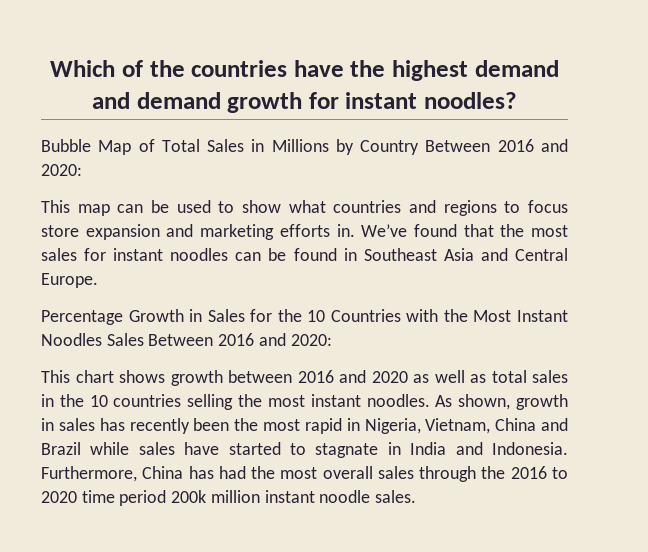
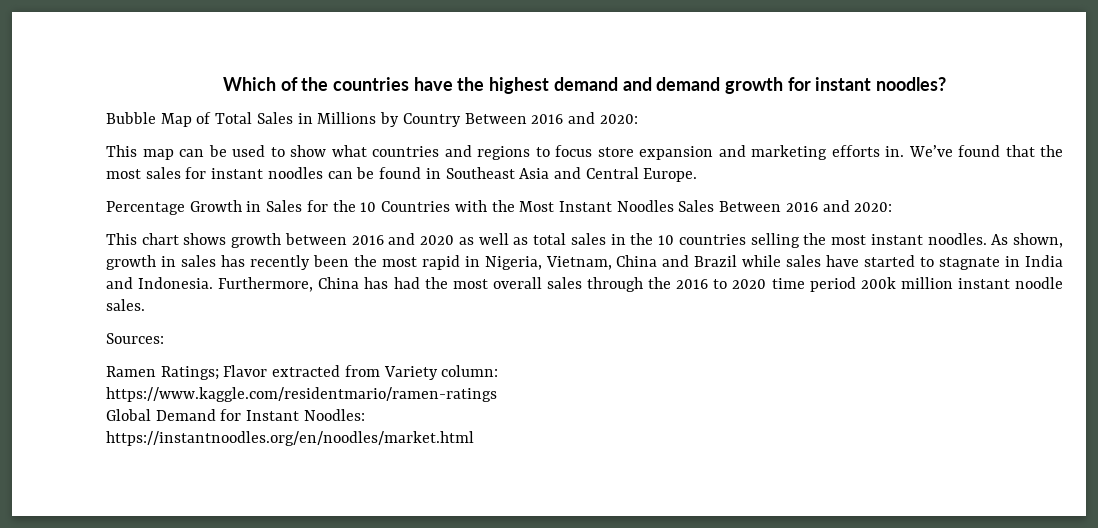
+ Sources:
+ Ramen Ratings; Flavor extracted from Variety column:
+ https://www.kaggle.com/residentmario/ramen-ratings
+ Global Demand for Instant Noodles:
+ https://instantnoodles.org/en/noodles/market.html

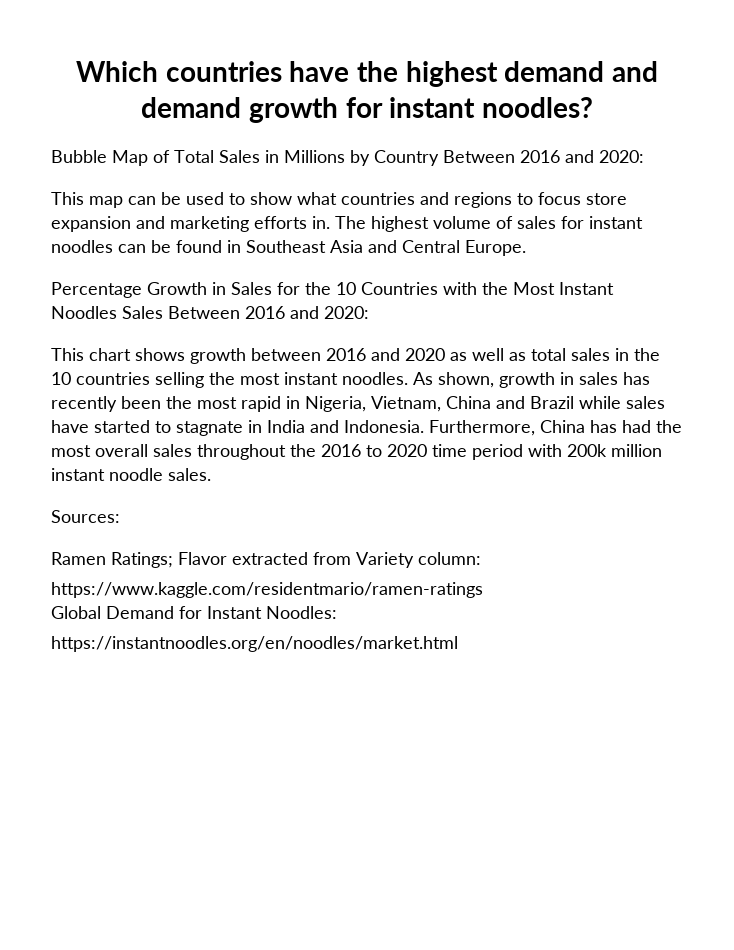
- Which of the countries have the highest demand and demand growth for instant noodles?
+ Which countries have the highest demand and demand growth for instant noodles?
- We’ve found that the most sales for instant noodles can be found in Southeast Asia and Central Europe.
+ The highest volume of sales for instant noodles can be found in Southeast Asia and Central Europe.
- Furthermore, China has had the most overall sales through the 2016 to 2020 time period 200k million instant noodle sales.
+ Furthermore, China has had the most overall sales throughout the 2016 to 2020 time period with 200k million instant noodle sales.

